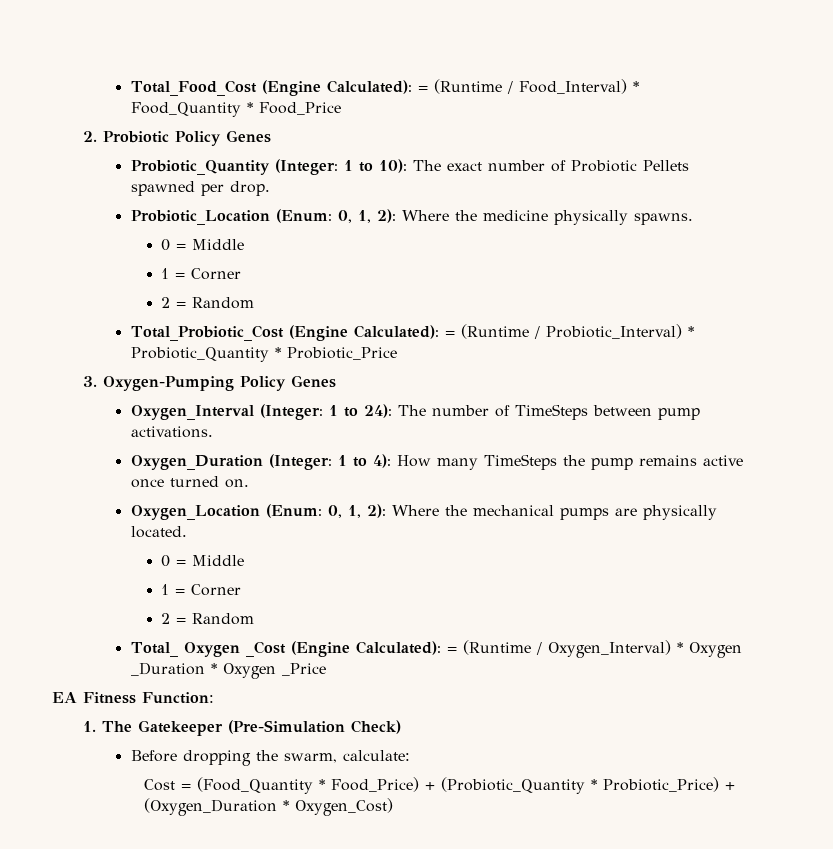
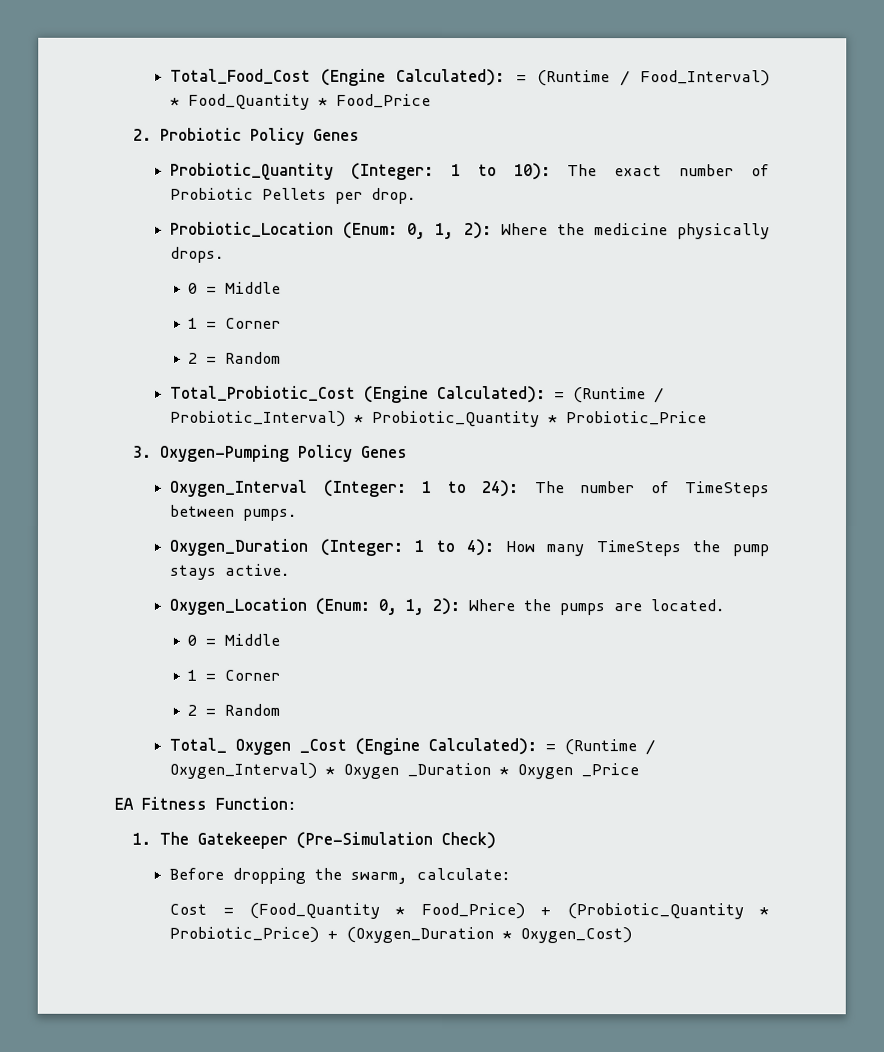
- Probiotic_Quantity (Integer: 1 to 10): The exact number of Probiotic Pellets spawned per drop.
+ Probiotic_Quantity (Integer: 1 to 10): The exact number of Probiotic Pellets per drop.
- Probiotic_Location (Enum: 0, 1, 2): Where the medicine physically spawns.
+ Probiotic_Location (Enum: 0, 1, 2): Where the medicine physically drops.
- Oxygen_Interval (Integer: 1 to 24): The number of TimeSteps between pump activations.
+ Oxygen_Interval (Integer: 1 to 24): The number of TimeSteps between pumps.
- Oxygen_Duration (Integer: 1 to 4): How many TimeSteps the pump remains active once turned on.
+ Oxygen_Duration (Integer: 1 to 4): How many TimeSteps the pump stays active.
- Oxygen_Location (Enum: 0, 1, 2): Where the mechanical pumps are physically located.
+ Oxygen_Location (Enum: 0, 1, 2): Where the pumps are located.

